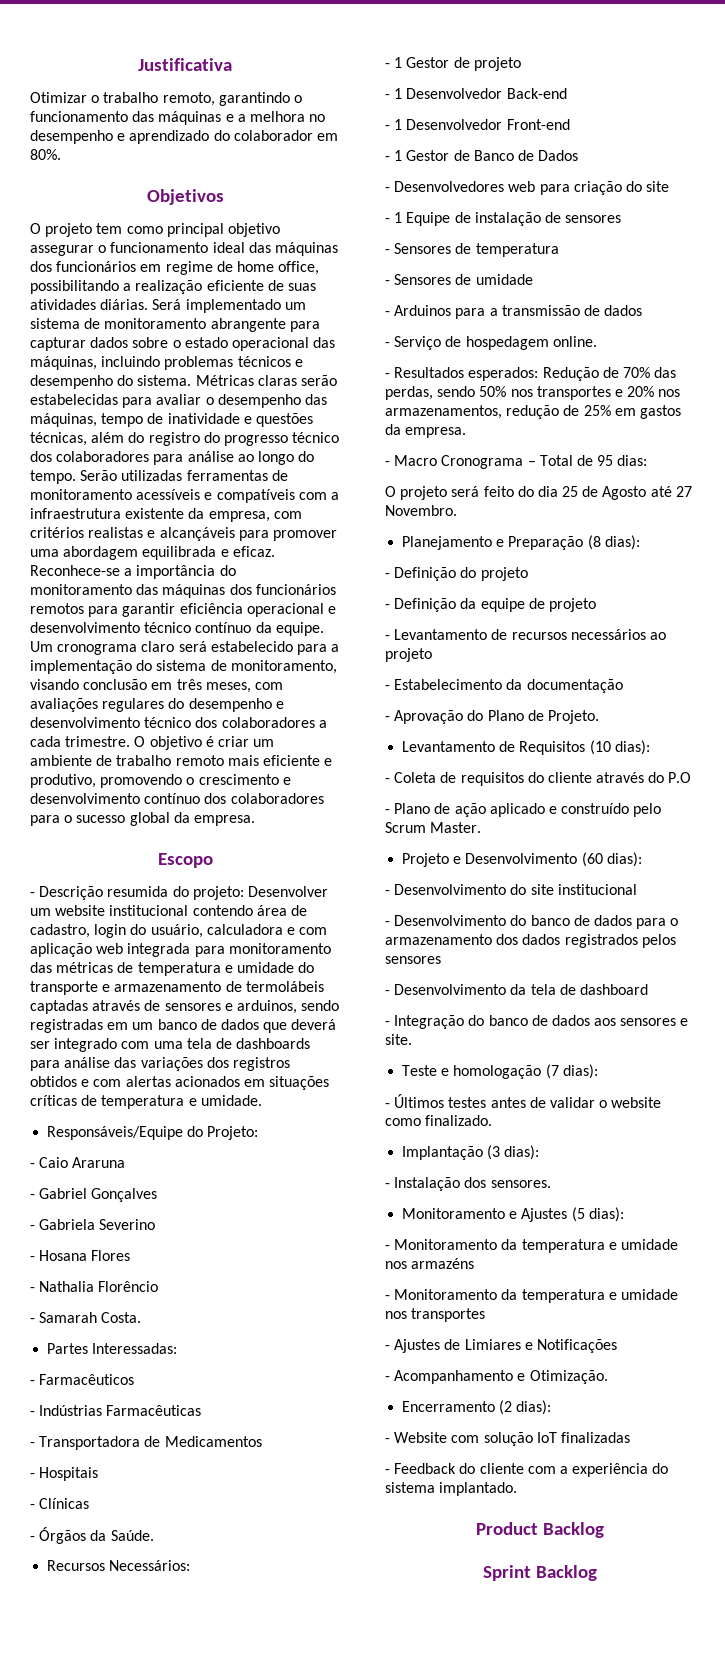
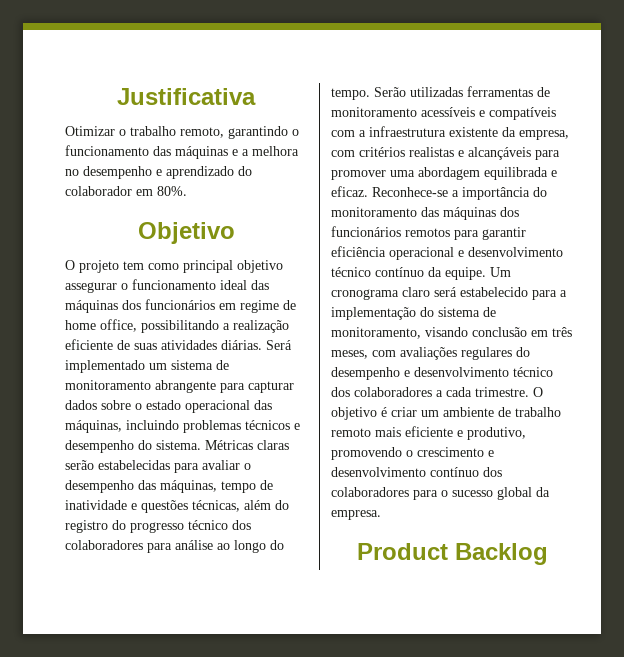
- Objetivos
+ Objetivo
- Escopo
- - Descrição resumida do projeto: Desenvolver um website institucional contendo área de cadastro, login do usuário, calculadora e com aplicação web integrada para monitoramento das métricas de temperatura e umidade do transporte e armazenamento de termolábeis captadas através de sensores e arduinos, sendo registradas em um banco de dados que deverá ser integrado com uma tela de dashboards para análise das variações dos registros obtidos e com alertas acionados em situações críticas de temperatura e umidade.
- Responsáveis/Equipe do Projeto:
- - Caio Araruna
- - Gabriel Gonçalves
- - Gabriela Severino
- - Hosana Flores
- - Nathalia Florêncio
- - Samarah Costa.
- Partes Interessadas:
- - Farmacêuticos
- - Indústrias Farmacêuticas
- - Transportadora de Medicamentos
- - Hospitais
- - Clínicas
- - Órgãos da Saúde.
- Recursos Necessários:
- - 1 Gestor de projeto
- - 1 Desenvolvedor Back-end
- - 1 Desenvolvedor Front-end
- - 1 Gestor de Banco de Dados
- - Desenvolvedores web para criação do site
- - 1 Equipe de instalação de sensores
- - Sensores de temperatura
- - Sensores de umidade
- - Arduinos para a transmissão de dados
- - Serviço de hospedagem online.
- - Resultados esperados: Redução de 70% das perdas, sendo 50% nos transportes e 20% nos armazenamentos, redução de 25% em gastos da empresa.
- - Macro Cronograma – Total de 95 dias:
- O projeto será feito do dia 25 de Agosto até 27 Novembro.
- Planejamento e Preparação (8 dias):
- - Definição do projeto
- - Definição da equipe de projeto
- - Levantamento de recursos necessários ao projeto
- - Estabelecimento da documentação
- - Aprovação do Plano de Projeto.
- Levantamento de Requisitos (10 dias):
- - Coleta de requisitos do cliente através do P.O
- - Plano de ação aplicado e construído pelo Scrum Master.
- Projeto e Desenvolvimento (60 dias):
- - Desenvolvimento do site institucional
- - Desenvolvimento do banco de dados para o armazenamento dos dados registrados pelos sensores
- - Desenvolvimento da tela de dashboard
- - Integração do banco de dados aos sensores e site.
- Teste e homologação (7 dias):
- - Últimos testes antes de validar o website como finalizado.
- Implantação (3 dias):
- - Instalação dos sensores.
- Monitoramento e Ajustes (5 dias):
- - Monitoramento da temperatura e umidade nos armazéns
- - Monitoramento da temperatura e umidade nos transportes
- - Ajustes de Limiares e Notificações
- - Acompanhamento e Otimização.
- Encerramento (2 dias):
- - Website com solução IoT finalizadas
- - Feedback do cliente com a experiência do sistema implantado.
- Sprint Backlog

